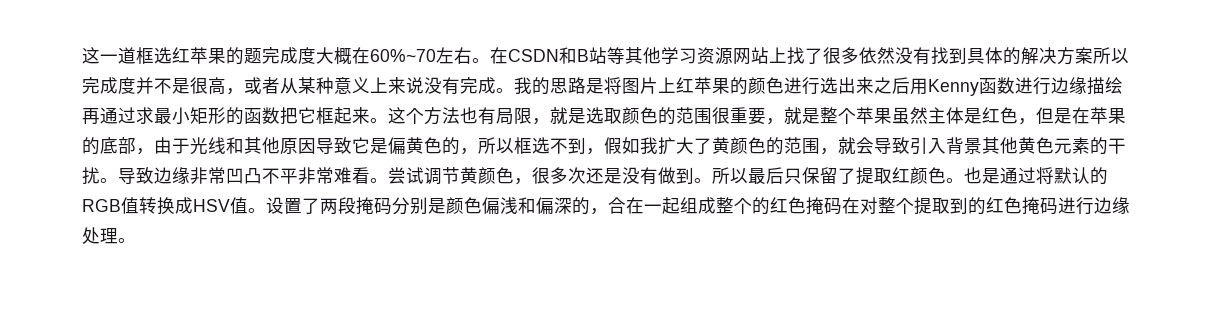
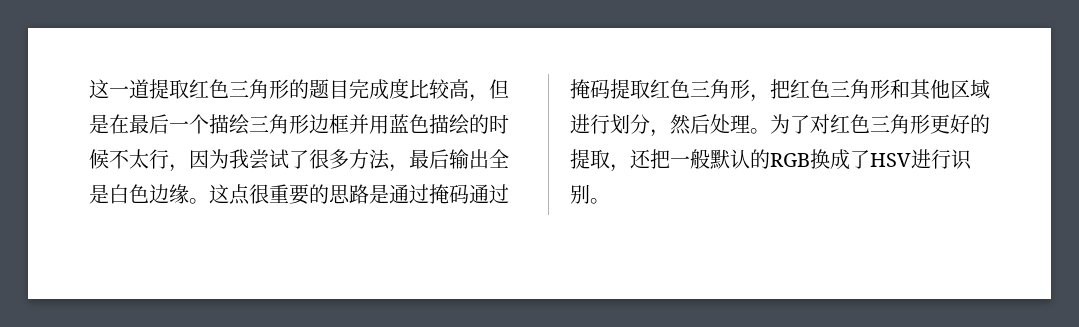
- 这一道框选红苹果的题完成度大概在60%~70左右。在CSDN和B站等其他学习资源网站上找了很多依然没有找到具体的解决方案所以完成度并不是很高，或者从某种意义上来说没有完成。我的思路是将图片上红苹果的颜色进行选出来之后用Kenny函数进行边缘描绘再通过求最小矩形的函数把它框起来。这个方法也有局限，就是选取颜色的范围很重要，就是整个苹果虽然主体是红色，但是在苹果的底部，由于光线和其他原因导致它是偏黄色的，所以框选不到，假如我扩大了黄颜色的范围，就会导致引入背景其他黄色元素的干扰。导致边缘非常凹凸不平非常难看。尝试调节黄颜色，很多次还是没有做到。所以最后只保留了提取红颜色。也是通过将默认的RGB值转换成HSV值。设置了两段掩码分别是颜色偏浅和偏深的，合在一起组成整个的红色掩码在对整个提取到的红色掩码进行边缘处理。
+ 这一道提取红色三角形的题目完成度比较高，但是在最后一个描绘三角形边框并用蓝色描绘的时候不太行，因为我尝试了很多方法，最后输出全是白色边缘。这点很重要的思路是通过掩码通过掩码提取红色三角形，把红色三角形和其他区域进行划分，然后处理。为了对红色三角形更好的提取，还把一般默认的RGB换成了HSV进行识别。

